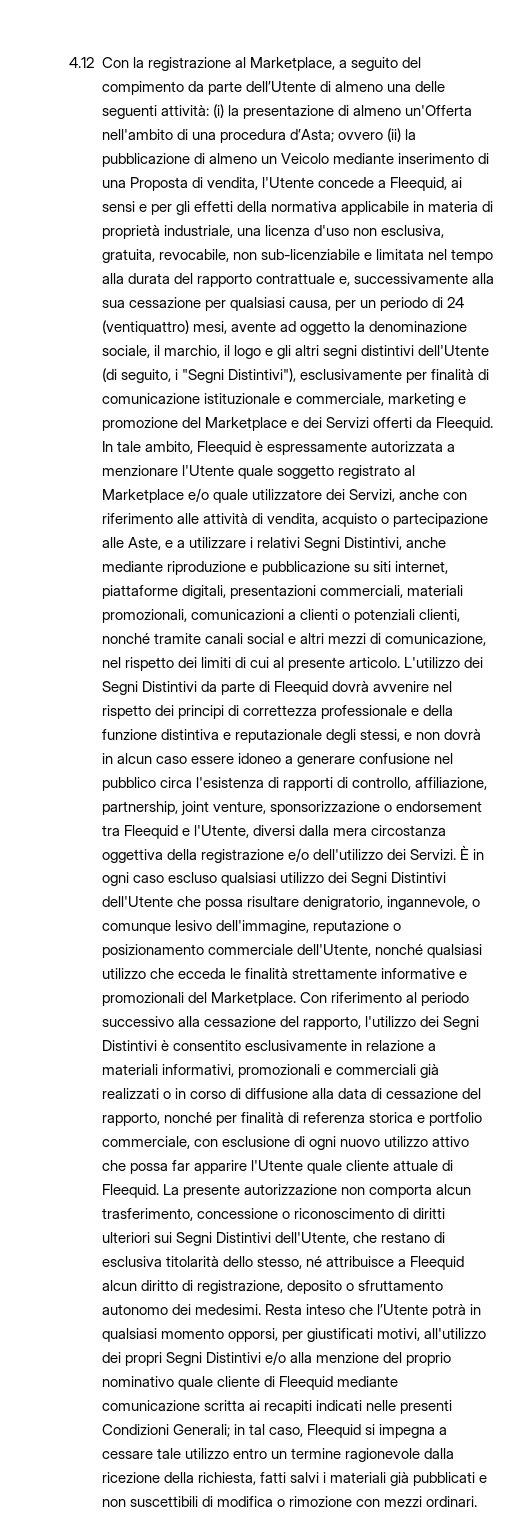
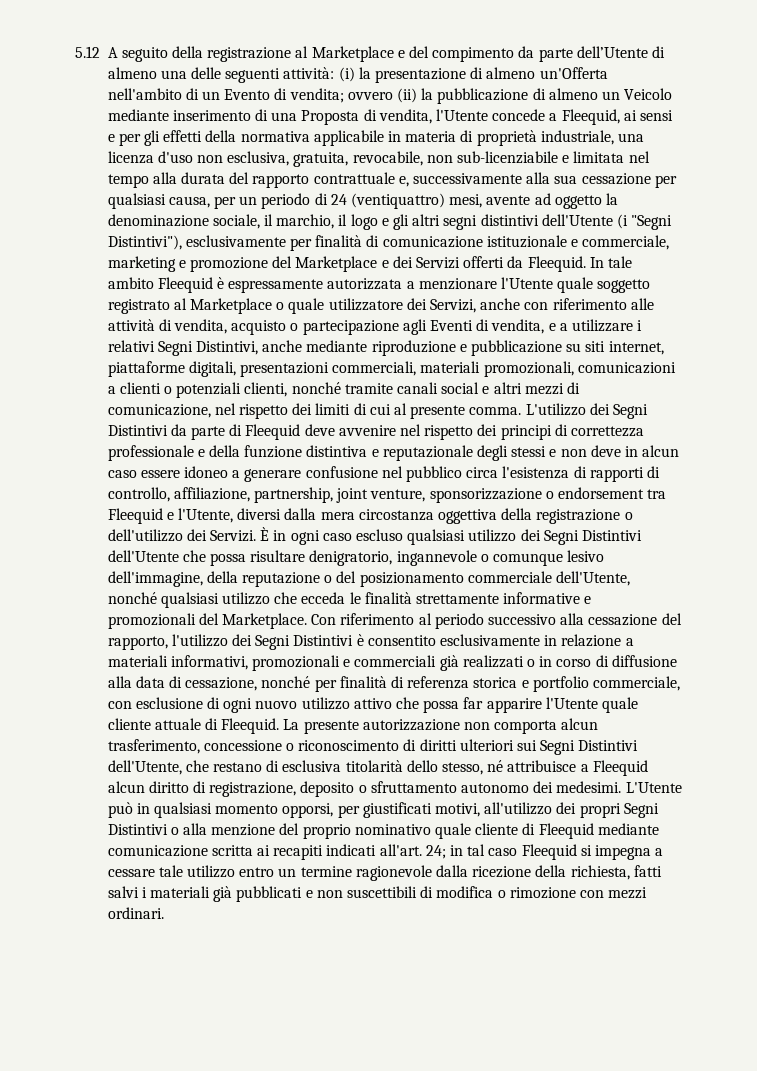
- 4.12 Con la registrazione al Marketplace, a seguito del compimento da parte dell’Utente di almeno una delle seguenti attività:
+ 5.12 A seguito della registrazione al Marketplace e del compimento da parte dell’Utente di almeno una delle seguenti attività:
- (i) la presentazione di almeno un'Offerta nell'ambito di una procedura d’Asta;
+ (i) la presentazione di almeno un'Offerta nell'ambito di un Evento di vendita;
- ovvero (ii) la pubblicazione di almeno un Veicolo mediante inserimento di una Proposta di vendita, l'Utente concede a Fleequid, ai sensi e per gli effetti della normativa applicabile in materia di proprietà industriale, una licenza d'uso non esclusiva, gratuita, revocabile, non sub-licenziabile e limitata nel tempo alla durata del rapporto contrattuale e, successivamente alla sua cessazione per qualsiasi causa, per un periodo di 24 (ventiquattro) mesi, avente ad oggetto la denominazione sociale, il marchio, il logo e gli altri segni distintivi dell'Utente (di seguito, i "Segni Distintivi"), esclusivamente per finalità di comunicazione istituzionale e commerciale, marketing e promozione del Marketplace e dei Servizi offerti da Fleequid.
+ ovvero (ii) la pubblicazione di almeno un Veicolo mediante inserimento di una Proposta di vendita, l'Utente concede a Fleequid, ai sensi e per gli effetti della normativa applicabile in materia di proprietà industriale, una licenza d'uso non esclusiva, gratuita, revocabile, non sub-licenziabile e limitata nel tempo alla durata del rapporto contrattuale e, successivamente alla sua cessazione per qualsiasi causa, per un periodo di 24 (ventiquattro) mesi, avente ad oggetto la denominazione sociale, il marchio, il logo e gli altri segni distintivi dell'Utente (i "Segni Distintivi"), esclusivamente per finalità di comunicazione istituzionale e commerciale, marketing e promozione del Marketplace e dei Servizi offerti da Fleequid.
- In tale ambito, Fleequid è espressamente autorizzata a menzionare l'Utente quale soggetto registrato al Marketplace e/o quale utilizzatore dei Servizi, anche con riferimento alle attività di vendita, acquisto o partecipazione alle Aste, e a utilizzare i relativi Segni Distintivi, anche mediante riproduzione e pubblicazione su siti internet, piattaforme digitali, presentazioni commerciali, materiali promozionali, comunicazioni a clienti o potenziali clienti, nonché tramite canali social e altri mezzi di comunicazione, nel rispetto dei limiti di cui al presente articolo.
+ In tale ambito Fleequid è espressamente autorizzata a menzionare l'Utente quale soggetto registrato al Marketplace o quale utilizzatore dei Servizi, anche con riferimento alle attività di vendita, acquisto o partecipazione agli Eventi di vendita, e a utilizzare i relativi Segni Distintivi, anche mediante riproduzione e pubblicazione su siti internet, piattaforme digitali, presentazioni commerciali, materiali promozionali, comunicazioni a clienti o potenziali clienti, nonché tramite canali social e altri mezzi di comunicazione, nel rispetto dei limiti di cui al presente comma.
- L'utilizzo dei Segni Distintivi da parte di Fleequid dovrà avvenire nel rispetto dei principi di correttezza professionale e della funzione distintiva e reputazionale degli stessi, e non dovrà in alcun caso essere idoneo a generare confusione nel pubblico circa l'esistenza di rapporti di controllo, affiliazione, partnership, joint venture, sponsorizzazione o endorsement tra Fleequid e l'Utente, diversi dalla mera circostanza oggettiva della registrazione e/o dell'utilizzo dei Servizi.
+ L'utilizzo dei Segni Distintivi da parte di Fleequid deve avvenire nel rispetto dei principi di correttezza professionale e della funzione distintiva e reputazionale degli stessi e non deve in alcun caso essere idoneo a generare confusione nel pubblico circa l'esistenza di rapporti di controllo, affiliazione, partnership, joint venture, sponsorizzazione o endorsement tra Fleequid e l'Utente, diversi dalla mera circostanza oggettiva della registrazione o dell'utilizzo dei Servizi.
- È in ogni caso escluso qualsiasi utilizzo dei Segni Distintivi dell'Utente che possa risultare denigratorio, ingannevole, o comunque lesivo dell'immagine, reputazione o posizionamento commerciale dell'Utente, nonché qualsiasi utilizzo che ecceda le finalità strettamente informative e promozionali del Marketplace.
+ È in ogni caso escluso qualsiasi utilizzo dei Segni Distintivi dell'Utente che possa risultare denigratorio, ingannevole o comunque lesivo dell'immagine, della reputazione o del posizionamento commerciale dell'Utente, nonché qualsiasi utilizzo che ecceda le finalità strettamente informative e promozionali del Marketplace.
- Con riferimento al periodo successivo alla cessazione del rapporto, l'utilizzo dei Segni Distintivi è consentito esclusivamente in relazione a materiali informativi, promozionali e commerciali già realizzati o in corso di diffusione alla data di cessazione del rapporto, nonché per finalità di referenza storica e portfolio commerciale, con esclusione di ogni nuovo utilizzo attivo che possa far apparire l'Utente quale cliente attuale di Fleequid.
+ Con riferimento al periodo successivo alla cessazione del rapporto, l'utilizzo dei Segni Distintivi è consentito esclusivamente in relazione a materiali informativi, promozionali e commerciali già realizzati o in corso di diffusione alla data di cessazione, nonché per finalità di referenza storica e portfolio commerciale, con esclusione di ogni nuovo utilizzo attivo che possa far apparire l'Utente quale cliente attuale di Fleequid.
- Resta inteso che l’Utente potrà in qualsiasi momento opporsi, per giustificati motivi, all'utilizzo dei propri Segni Distintivi e/o alla menzione del proprio nominativo quale cliente di Fleequid mediante comunicazione scritta ai recapiti indicati nelle presenti Condizioni Generali; in tal caso, Fleequid si impegna a cessare tale utilizzo entro un termine ragionevole dalla ricezione della richiesta, fatti salvi i materiali già pubblicati e non suscettibili di modifica o rimozione con mezzi ordinari.
+ L'Utente può in qualsiasi momento opporsi, per giustificati motivi, all'utilizzo dei propri Segni Distintivi o alla menzione del proprio nominativo quale cliente di Fleequid mediante comunicazione scritta ai recapiti indicati all'art. 24; in tal caso Fleequid si impegna a cessare tale utilizzo entro un termine ragionevole dalla ricezione della richiesta, fatti salvi i materiali già pubblicati e non suscettibili di modifica o rimozione con mezzi ordinari.

